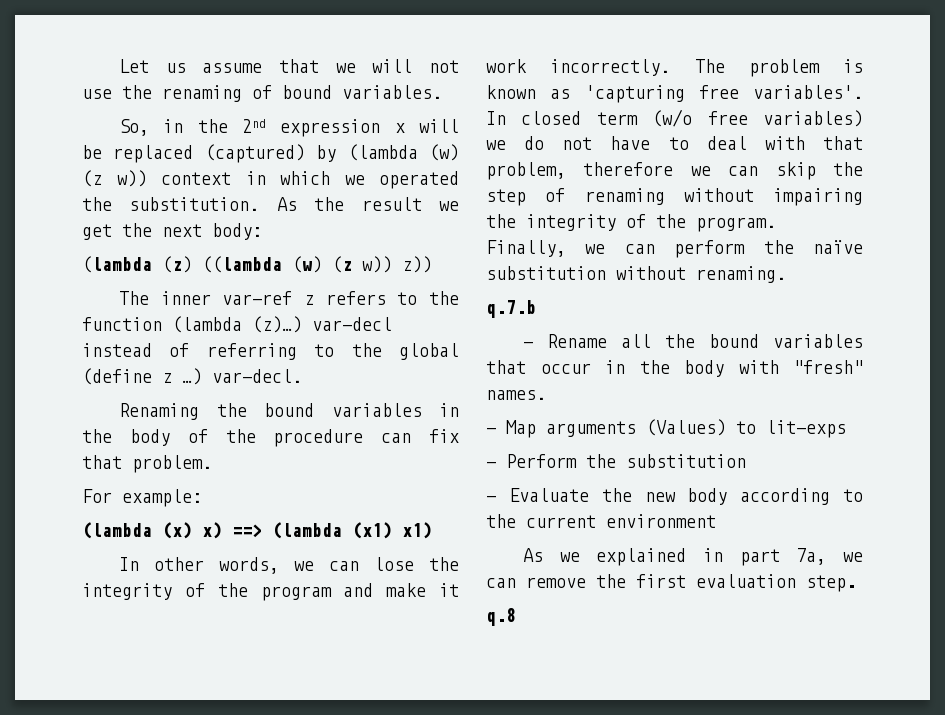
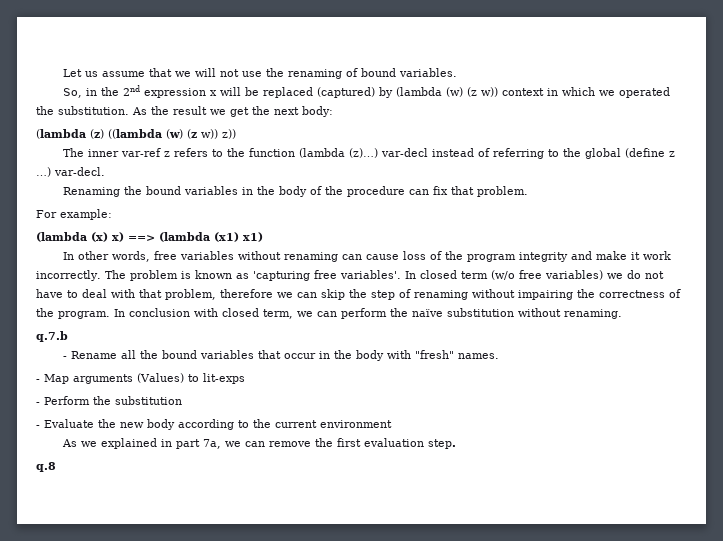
- In other words, we can lose the integrity of the program and make it work incorrectly.
+ In other words, free variables without renaming can cause loss of the program integrity and make it work incorrectly.
- In closed term (w/o free variables) we do not have to deal with that problem, therefore we can skip the step of renaming without impairing the integrity of the program.
+ In closed term (w/o free variables) we do not have to deal with that problem, therefore we can skip the step of renaming without impairing the correctness of the program.
- Finally, we can perform the naïve substitution without renaming.
+ In conclusion with closed term, we can perform the naïve substitution without renaming.

